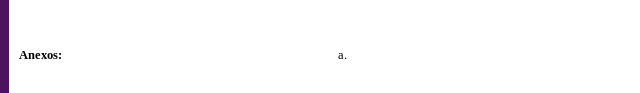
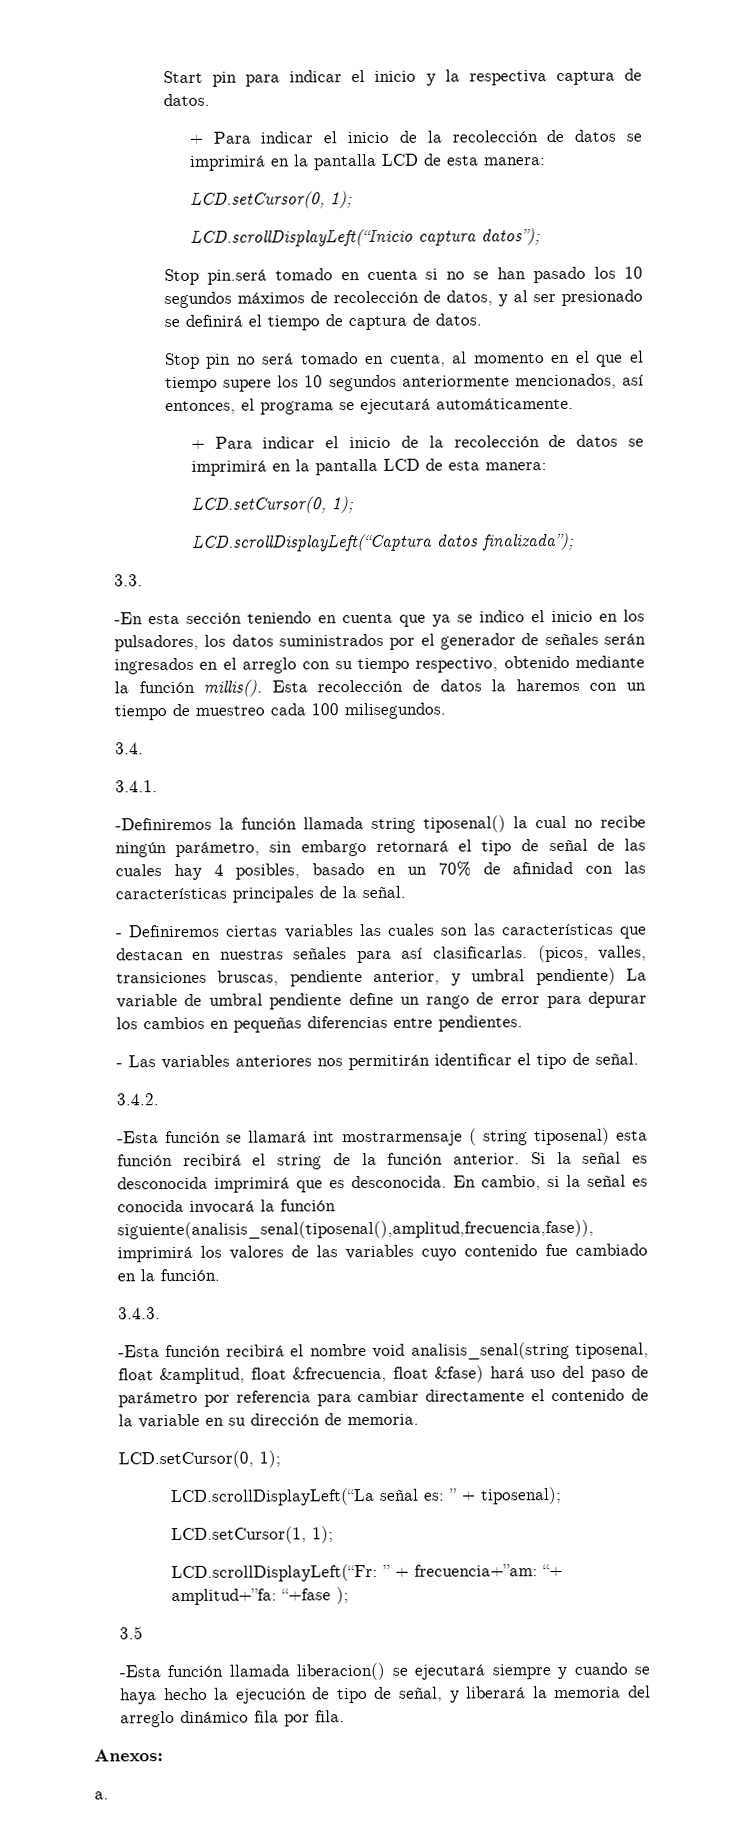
+ Start pin para indicar el inicio y la respectiva captura de datos.
+ + Para indicar el inicio de la recolección de datos se imprimirá en la pantalla LCD de esta manera:
+ LCD.setCursor(0, 1);
+ LCD.scrollDisplayLeft(“Inicio captura datos”);
+ Stop pin.será tomado en cuenta si no se han pasado los 10 segundos máximos de recolección de datos, y al ser presionado se definirá el tiempo de captura de datos.
+ Stop pin no será tomado en cuenta, al momento en el que el tiempo supere los 10 segundos anteriormente mencionados, así entonces, el programa se ejecutará automáticamente.
+ + Para indicar el inicio de la recolección de datos se imprimirá en la pantalla LCD de esta manera:
+ LCD.setCursor(0, 1);
+ LCD.scrollDisplayLeft(“Captura datos finalizada”);
+ 3.3.
+ -En esta sección teniendo en cuenta que ya se indico el inicio en los pulsadores, los datos suministrados por el generador de señales serán ingresados en el arreglo con su tiempo respectivo, obtenido mediante la función millis(). Esta recolección de datos la haremos con un tiempo de muestreo cada 100 milisegundos.
+ 3.4.
+ 3.4.1.
+ -Definiremos la función llamada string tiposenal() la cual no recibe ningún parámetro, sin embargo retornará el tipo de señal de las cuales hay 4 posibles, basado en un 70% de afinidad con las características principales de la señal.
+ - Definiremos ciertas variables las cuales son las características que destacan en nuestras señales para así clasificarlas. (picos, valles, transiciones bruscas, pendiente anterior, y umbral pendiente) La variable de umbral pendiente define un rango de error para depurar los cambios en pequeñas diferencias entre pendientes.
+ - Las variables anteriores nos permitirán identificar el tipo de señal.
+ 3.4.2.
+ -Esta función se llamará int mostrarmensaje ( string tiposenal) esta función recibirá el string de la función anterior. Si la señal es desconocida imprimirá que es desconocida. En cambio, si la señal es conocida invocará la función siguiente(analisis_senal(tiposenal(),amplitud,frecuencia,fase)), imprimirá los valores de las variables cuyo contenido fue cambiado en la función.
+ 3.4.3.
+ -Esta función recibirá el nombre void analisis_senal(string tiposenal, float &amplitud, float &frecuencia, float &fase) hará uso del paso de parámetro por referencia para cambiar directamente el contenido de la variable en su dirección de memoria.
+ LCD.setCursor(0, 1);
+ LCD.scrollDisplayLeft(“La señal es: ” + tiposenal);
+ LCD.setCursor(1, 1);
+ LCD.scrollDisplayLeft(“Fr: ” + frecuencia+”am: “+ amplitud+”fa: “+fase );
+ 3.5
+ -Esta función llamada liberacion() se ejecutará siempre y cuando se haya hecho la ejecución de tipo de señal, y liberará la memoria del arreglo dinámico fila por fila.

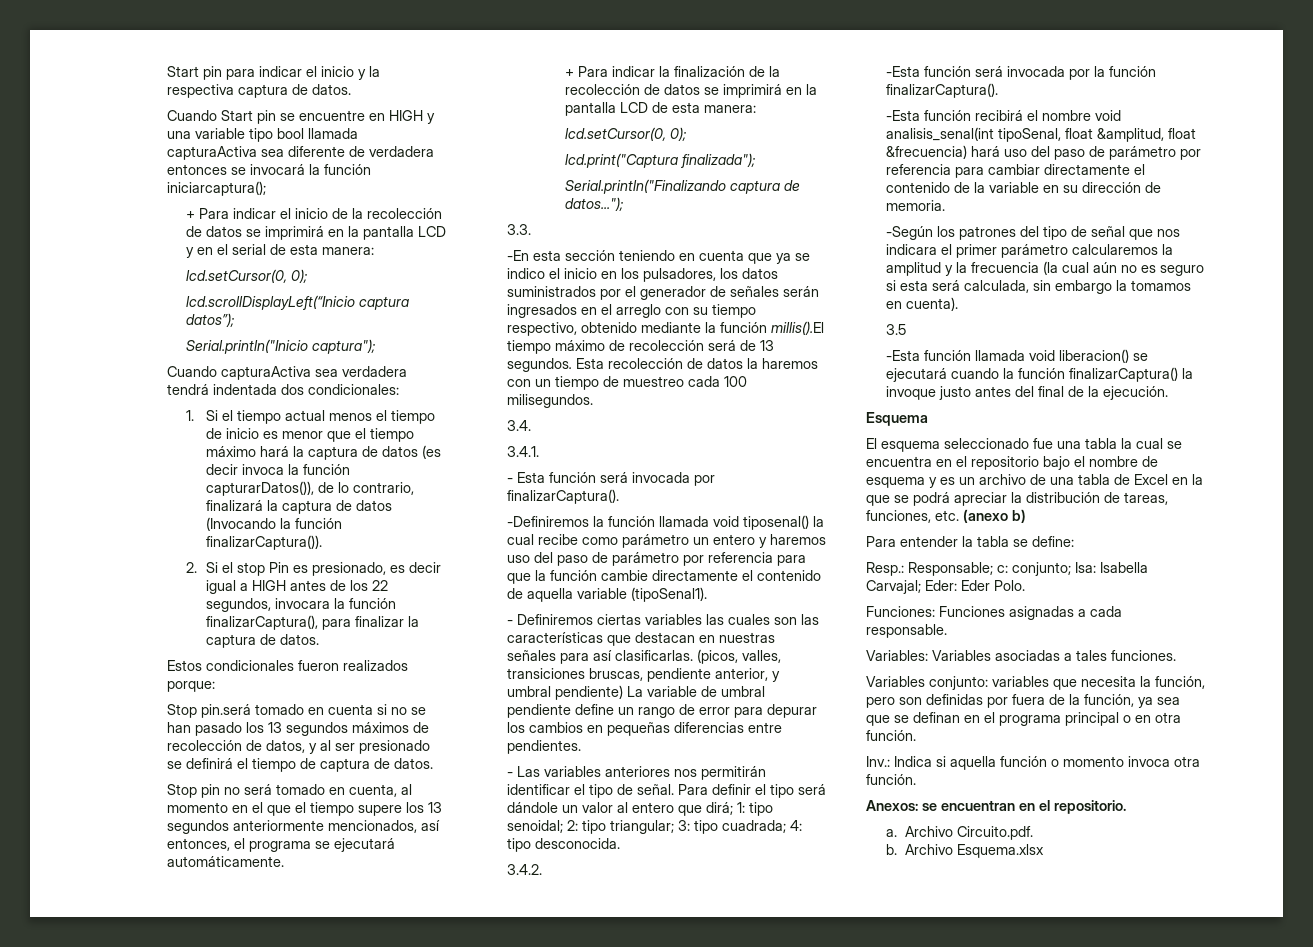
  Start pin para indicar el inicio y la respectiva captura de datos.
- + Para indicar el inicio de la recolección de datos se imprimirá en la pantalla LCD de esta manera:
- LCD.setCursor(0, 1);
- LCD.scrollDisplayLeft(“Inicio captura datos”);
+ Cuando Start pin se encuentre en HIGH y una variable tipo bool llamada capturaActiva sea diferente de verdadera entonces se invocará la función iniciarcaptura();
+ + Para indicar el inicio de la recolección de datos se imprimirá en la pantalla LCD y en el serial de esta manera:
+ lcd.setCursor(0, 0);
+ lcd.scrollDisplayLeft(“Inicio captura datos”);
+ Serial.println("Inicio captura");
+ Cuando capturaActiva sea verdadera tendrá indentada dos condicionales:
+ 1. Si el tiempo actual menos el tiempo de inicio es menor que el tiempo máximo hará la captura de datos (es decir invoca la función capturarDatos()), de lo contrario, finalizará la captura de datos (Invocando la función finalizarCaptura()).
+ 2. Si el stop Pin es presionado, es decir igual a HIGH antes de los 22 segundos, invocara la función finalizarCaptura(), para finalizar la captura de datos.
+ Estos condicionales fueron realizados porque:
- Stop pin.será tomado en cuenta si no se han pasado los 10 segundos máximos de recolección de datos, y al ser presionado se definirá el tiempo de captura de datos.
+ Stop pin.será tomado en cuenta si no se han pasado los 13 segundos máximos de recolección de datos, y al ser presionado se definirá el tiempo de captura de datos.
- Stop pin no será tomado en cuenta, al momento en el que el tiempo supere los 10 segundos anteriormente mencionados, así entonces, el programa se ejecutará automáticamente.
- + Para indicar el inicio de la recolección de datos se imprimirá en la pantalla LCD de esta manera:
- LCD.setCursor(0, 1);
- LCD.scrollDisplayLeft(“Captura datos finalizada”);
+ Stop pin no será tomado en cuenta, al momento en el que el tiempo supere los 13 segundos anteriormente mencionados, así entonces, el programa se ejecutará automáticamente.
+ + Para indicar la finalización de la recolección de datos se imprimirá en la pantalla LCD de esta manera:
+ lcd.setCursor(0, 0);
+ lcd.print("Captura finalizada");
+ Serial.println("Finalizando captura de datos...");
- -En esta sección teniendo en cuenta que ya se indico el inicio en los pulsadores, los datos suministrados por el generador de señales serán ingresados en el arreglo con su tiempo respectivo, obtenido mediante la función millis().
+ -En esta sección teniendo en cuenta que ya se indico el inicio en los pulsadores, los datos suministrados por el generador de señales serán ingresados en el arreglo con su tiempo respectivo, obtenido mediante la función millis().El tiempo máximo de recolección será de 13 segundos.
+ - Esta función será invocada por finalizarCaptura().
- -Definiremos la función llamada string tiposenal() la cual no recibe ningún parámetro, sin embargo retornará el tipo de señal de las cuales hay 4 posibles, basado en un 70% de afinidad con las características principales de la señal.
+ -Definiremos la función llamada void tiposenal() la cual recibe como parámetro un entero y haremos uso del paso de parámetro por referencia para que la función cambie directamente el contenido de aquella variable (tipoSenal1).
- - Las variables anteriores nos permitirán identificar el tipo de señal.
+ - Las variables anteriores nos permitirán identificar el tipo de señal. Para definir el tipo será dándole un valor al entero que dirá; 1: tipo senoidal; 2: tipo triangular; 3: tipo cuadrada; 4: tipo desconocida.
  3.4.2.
- -Esta función se llamará int mostrarmensaje ( string tiposenal) esta función recibirá el string de la función anterior. Si la señal es desconocida imprimirá que es desconocida. En cambio, si la señal es conocida invocará la función siguiente(analisis_senal(tiposenal(),amplitud,frecuencia,fase)), imprimirá los valores de las variables cuyo contenido fue cambiado en la función.
- 3.4.3.
+ -Esta función será invocada por la función finalizarCaptura().
- -Esta función recibirá el nombre void analisis_senal(string tiposenal, float &amplitud, float &frecuencia, float &fase) hará uso del paso de parámetro por referencia para cambiar directamente el contenido de la variable en su dirección de memoria.
- LCD.setCursor(0, 1);
- LCD.scrollDisplayLeft(“La señal es: ” + tiposenal);
- LCD.setCursor(1, 1);
- LCD.scrollDisplayLeft(“Fr: ” + frecuencia+”am: “+ amplitud+”fa: “+fase );
+ -Esta función recibirá el nombre void analisis_senal(int tipoSenal, float &amplitud, float &frecuencia) hará uso del paso de parámetro por referencia para cambiar directamente el contenido de la variable en su dirección de memoria.
+ -Según los patrones del tipo de señal que nos indicara el primer parámetro calcularemos la amplitud y la frecuencia (la cual aún no es seguro si esta será calculada, sin embargo la tomamos en cuenta).
- -Esta función llamada liberacion() se ejecutará siempre y cuando se haya hecho la ejecución de tipo de señal, y liberará la memoria del arreglo dinámico fila por fila.
- Anexos:
- a.
+ -Esta función llamada void liberacion() se ejecutará cuando la función finalizarCaptura() la invoque justo antes del final de la ejecución.
+ Esquema
+ El esquema seleccionado fue una tabla la cual se encuentra en el repositorio bajo el nombre de esquema y es un archivo de una tabla de Excel en la que se podrá apreciar la distribución de tareas, funciones, etc. (anexo b)
+ Para entender la tabla se define:
+ Resp.: Responsable; c: conjunto; Isa: Isabella Carvajal; Eder: Eder Polo.
+ Funciones: Funciones asignadas a cada responsable.
+ Variables: Variables asociadas a tales funciones.
+ Variables conjunto: variables que necesita la función, pero son definidas por fuera de la función, ya sea que se definan en el programa principal o en otra función.
+ Inv.: Indica si aquella función o momento invoca otra función.
+ Anexos: se encuentran en el repositorio.
+ a. Archivo Circuito.pdf.
+ b. Archivo Esquema.xlsx

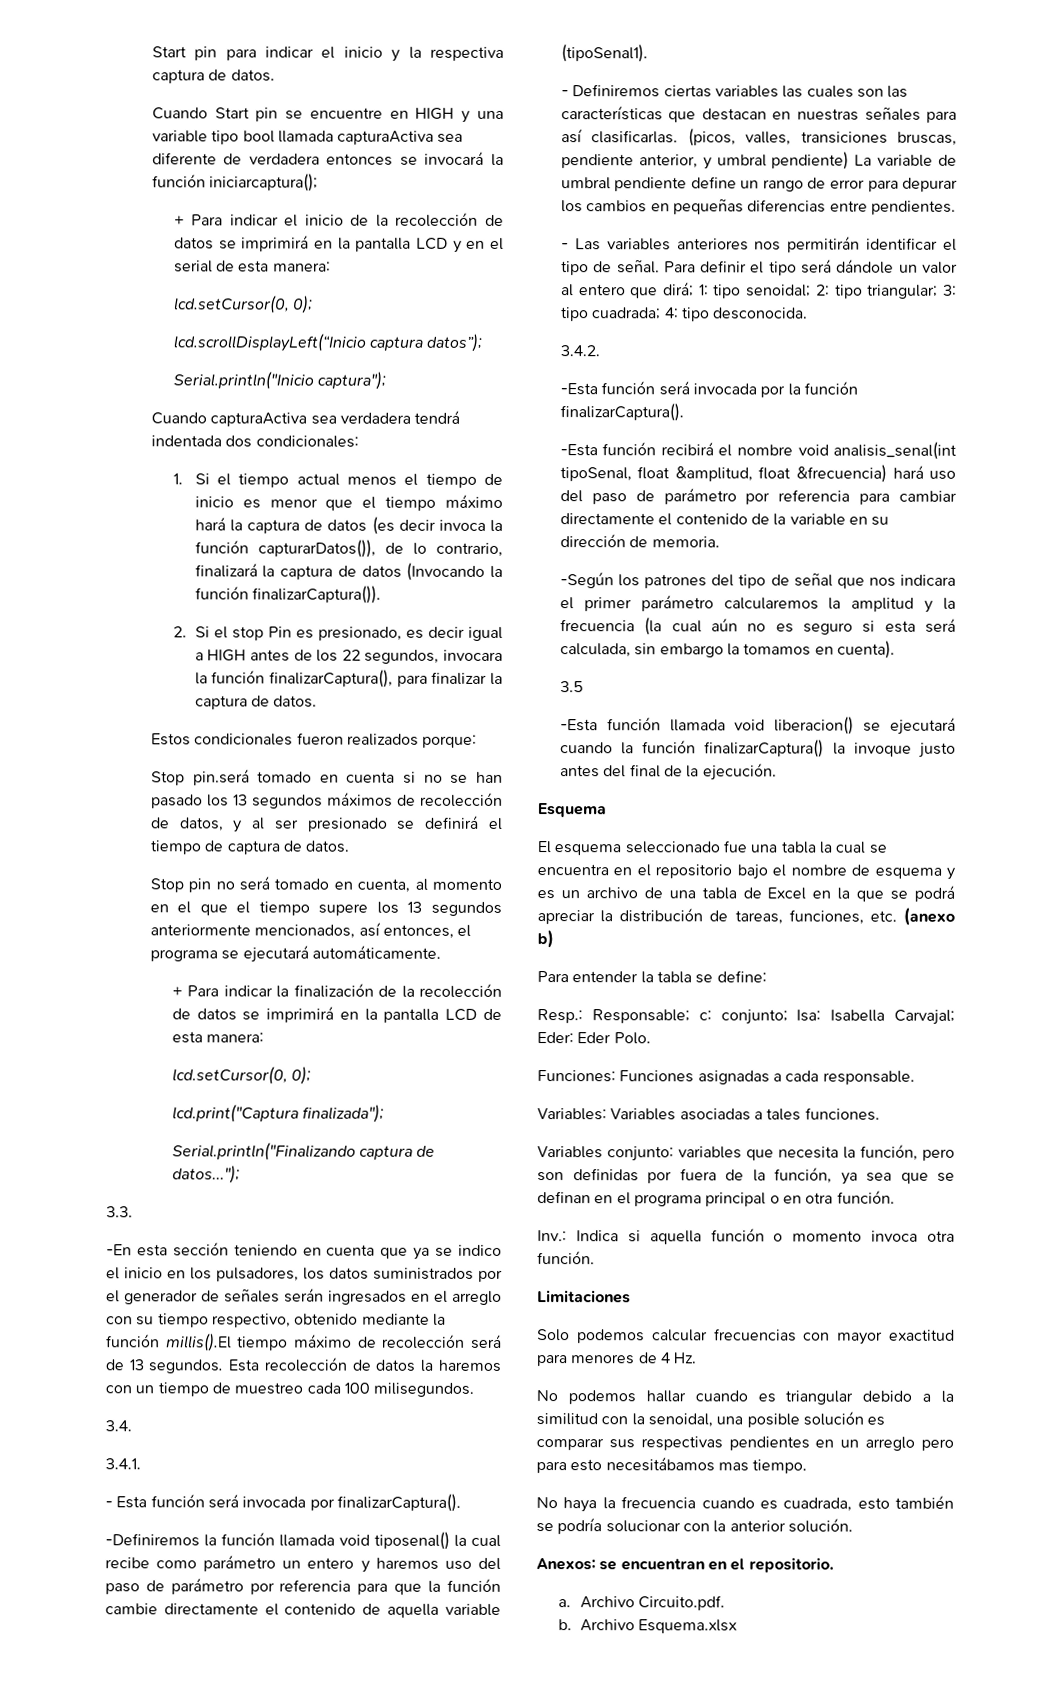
+ Limitaciones
+ Solo podemos calcular frecuencias con mayor exactitud para menores de 4 Hz.
+ No podemos hallar cuando es triangular debido a la similitud con la senoidal, una posible solución es comparar sus respectivas pendientes en un arreglo pero para esto necesitábamos mas tiempo.
+ No haya la frecuencia cuando es cuadrada, esto también se podría solucionar con la anterior solución.

